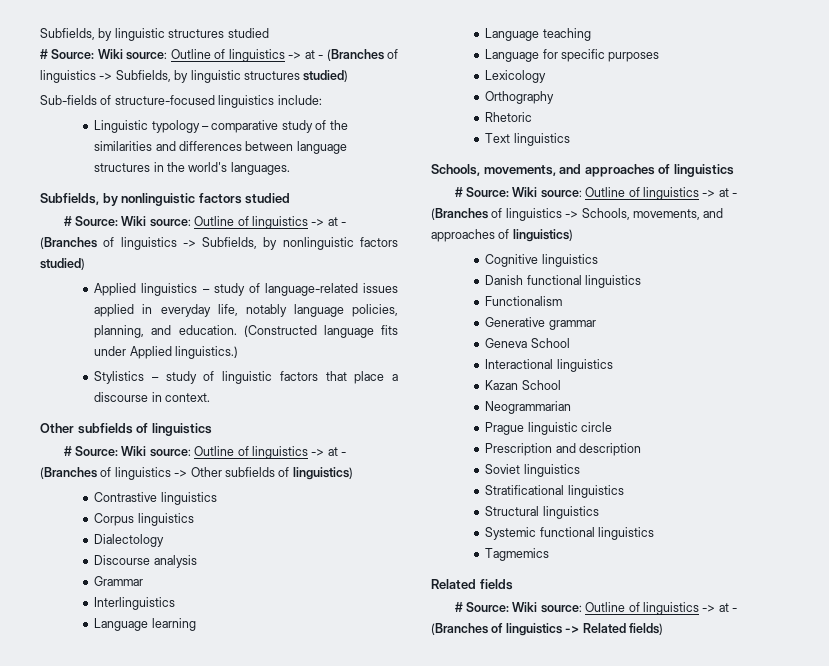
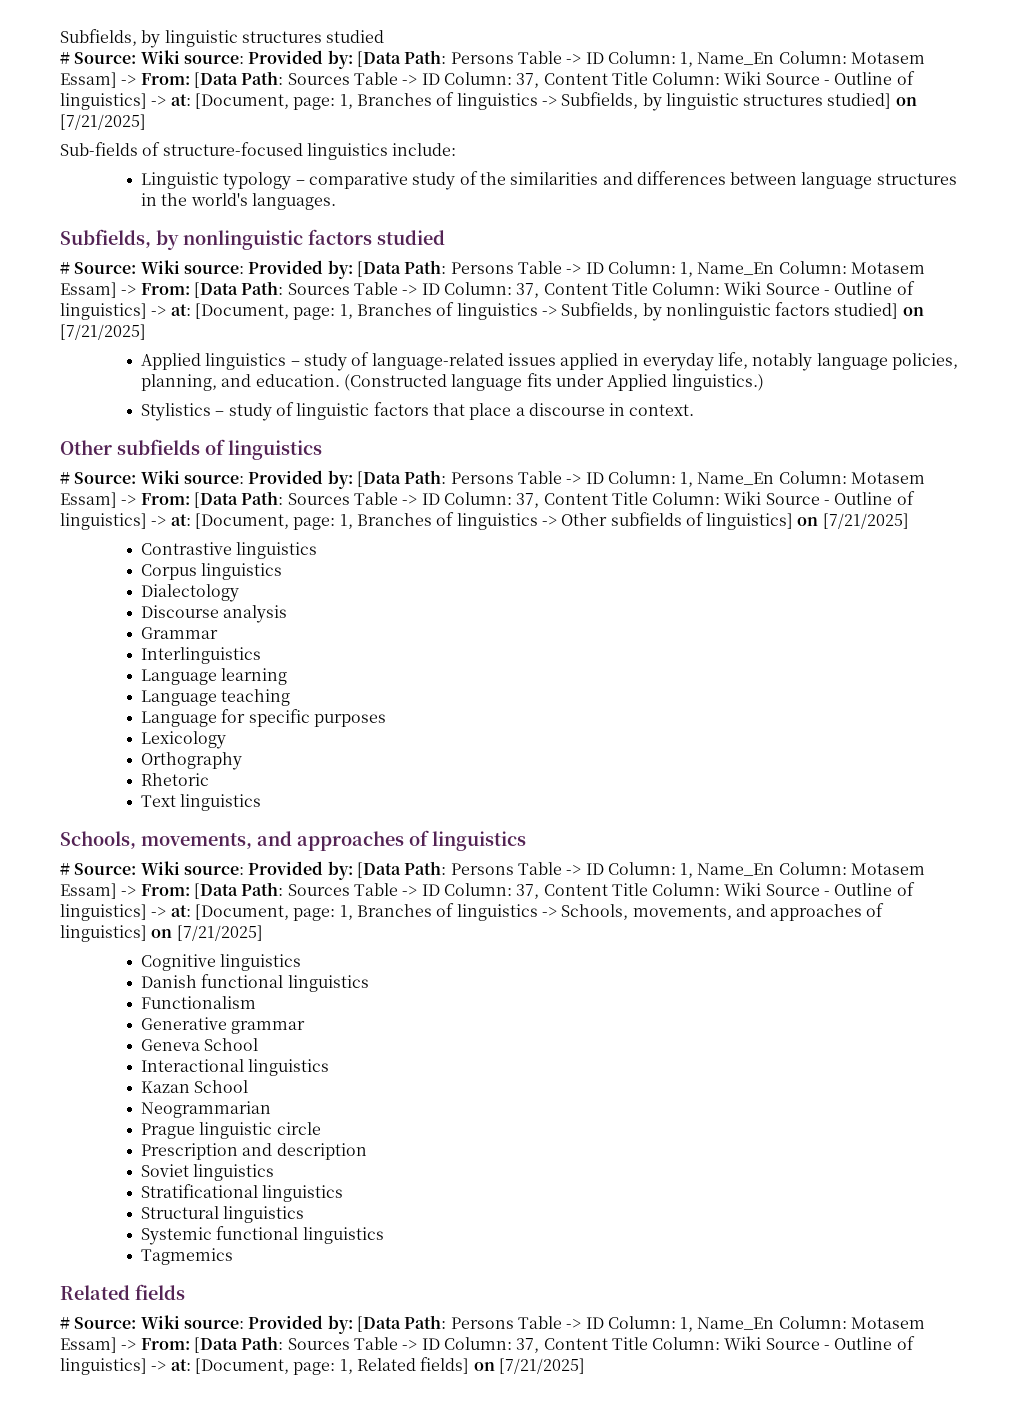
- # Source: Wiki source: Outline of linguistics -> at - (Branches of linguistics -> Subfields, by linguistic structures studied)
+ # Source: Wiki source: Provided by: [Data Path: Persons Table -> ID Column: 1, Name_En Column: Motasem Essam] -> From: [Data Path: Sources Table -> ID Column: 37, Content Title Column: Wiki Source - Outline of linguistics] -> at: [Document, page: 1, Branches of linguistics -> Subfields, by linguistic structures studied] on [7/21/2025]
- # Source: Wiki source: Outline of linguistics -> at - (Branches of linguistics -> Subfields, by nonlinguistic factors studied)
+ # Source: Wiki source: Provided by: [Data Path: Persons Table -> ID Column: 1, Name_En Column: Motasem Essam] -> From: [Data Path: Sources Table -> ID Column: 37, Content Title Column: Wiki Source - Outline of linguistics] -> at: [Document, page: 1, Branches of linguistics -> Subfields, by nonlinguistic factors studied] on [7/21/2025]
- # Source: Wiki source: Outline of linguistics -> at - (Branches of linguistics -> Other subfields of linguistics)
+ # Source: Wiki source: Provided by: [Data Path: Persons Table -> ID Column: 1, Name_En Column: Motasem Essam] -> From: [Data Path: Sources Table -> ID Column: 37, Content Title Column: Wiki Source - Outline of linguistics] -> at: [Document, page: 1, Branches of linguistics -> Other subfields of linguistics] on [7/21/2025]
- # Source: Wiki source: Outline of linguistics -> at - (Branches of linguistics -> Schools, movements, and approaches of linguistics)
+ # Source: Wiki source: Provided by: [Data Path: Persons Table -> ID Column: 1, Name_En Column: Motasem Essam] -> From: [Data Path: Sources Table -> ID Column: 37, Content Title Column: Wiki Source - Outline of linguistics] -> at: [Document, page: 1, Branches of linguistics -> Schools, movements, and approaches of linguistics] on [7/21/2025]
- # Source: Wiki source: Outline of linguistics -> at - (Branches of linguistics -> Related fields)
+ # Source: Wiki source: Provided by: [Data Path: Persons Table -> ID Column: 1, Name_En Column: Motasem Essam] -> From: [Data Path: Sources Table -> ID Column: 37, Content Title Column: Wiki Source - Outline of linguistics] -> at: [Document, page: 1, Related fields] on [7/21/2025]

